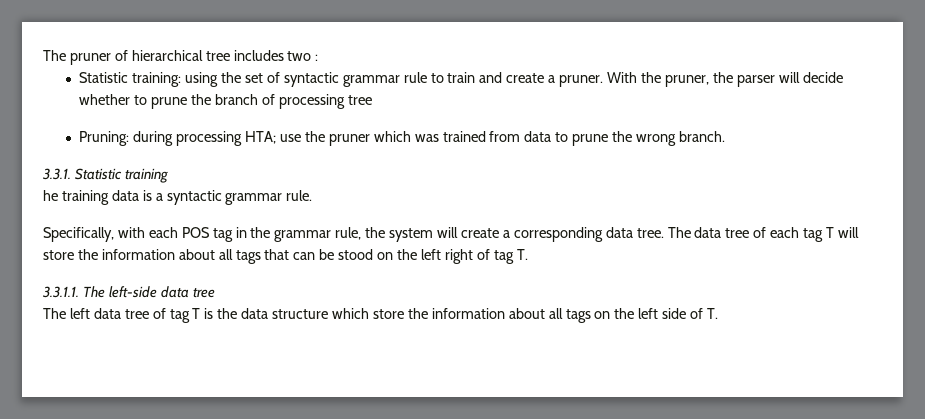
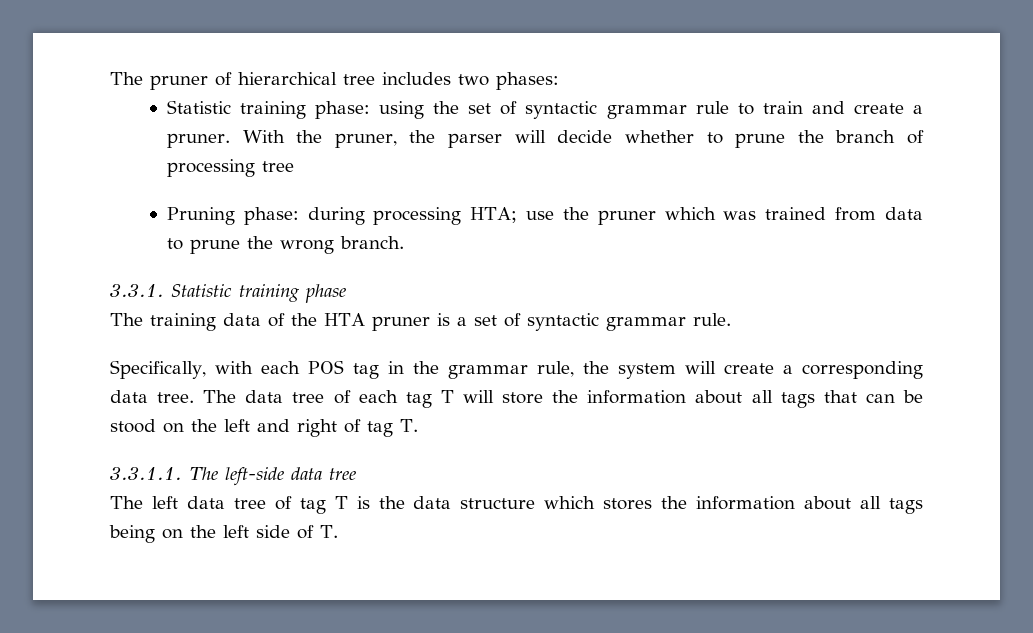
- The pruner of hierarchical tree includes two :
- Statistic training: using the set of syntactic grammar rule to train and create a pruner.
+ The pruner of hierarchical tree includes two phases:
+ Statistic training phase: using the set of syntactic grammar rule to train and create a pruner.
- Pruning: during processing HTA; use the pruner which was trained from data to prune the wrong branch.
+ Pruning phase: during processing HTA; use the pruner which was trained from data to prune the wrong branch.
- 3.3.1. Statistic training
- he training data is a syntactic grammar rule.
+ 3.3.1. Statistic training phase
+ The training data of the HTA pruner is a set of syntactic grammar rule.
- The data tree of each tag T will store the information about all tags that can be stood on the left right of tag T.
+ The data tree of each tag T will store the information about all tags that can be stood on the left and right of tag T.
- The left data tree of tag T is the data structure which store the information about all tags on the left side of T.
+ The left data tree of tag T is the data structure which stores the information about all tags being on the left side of T.

